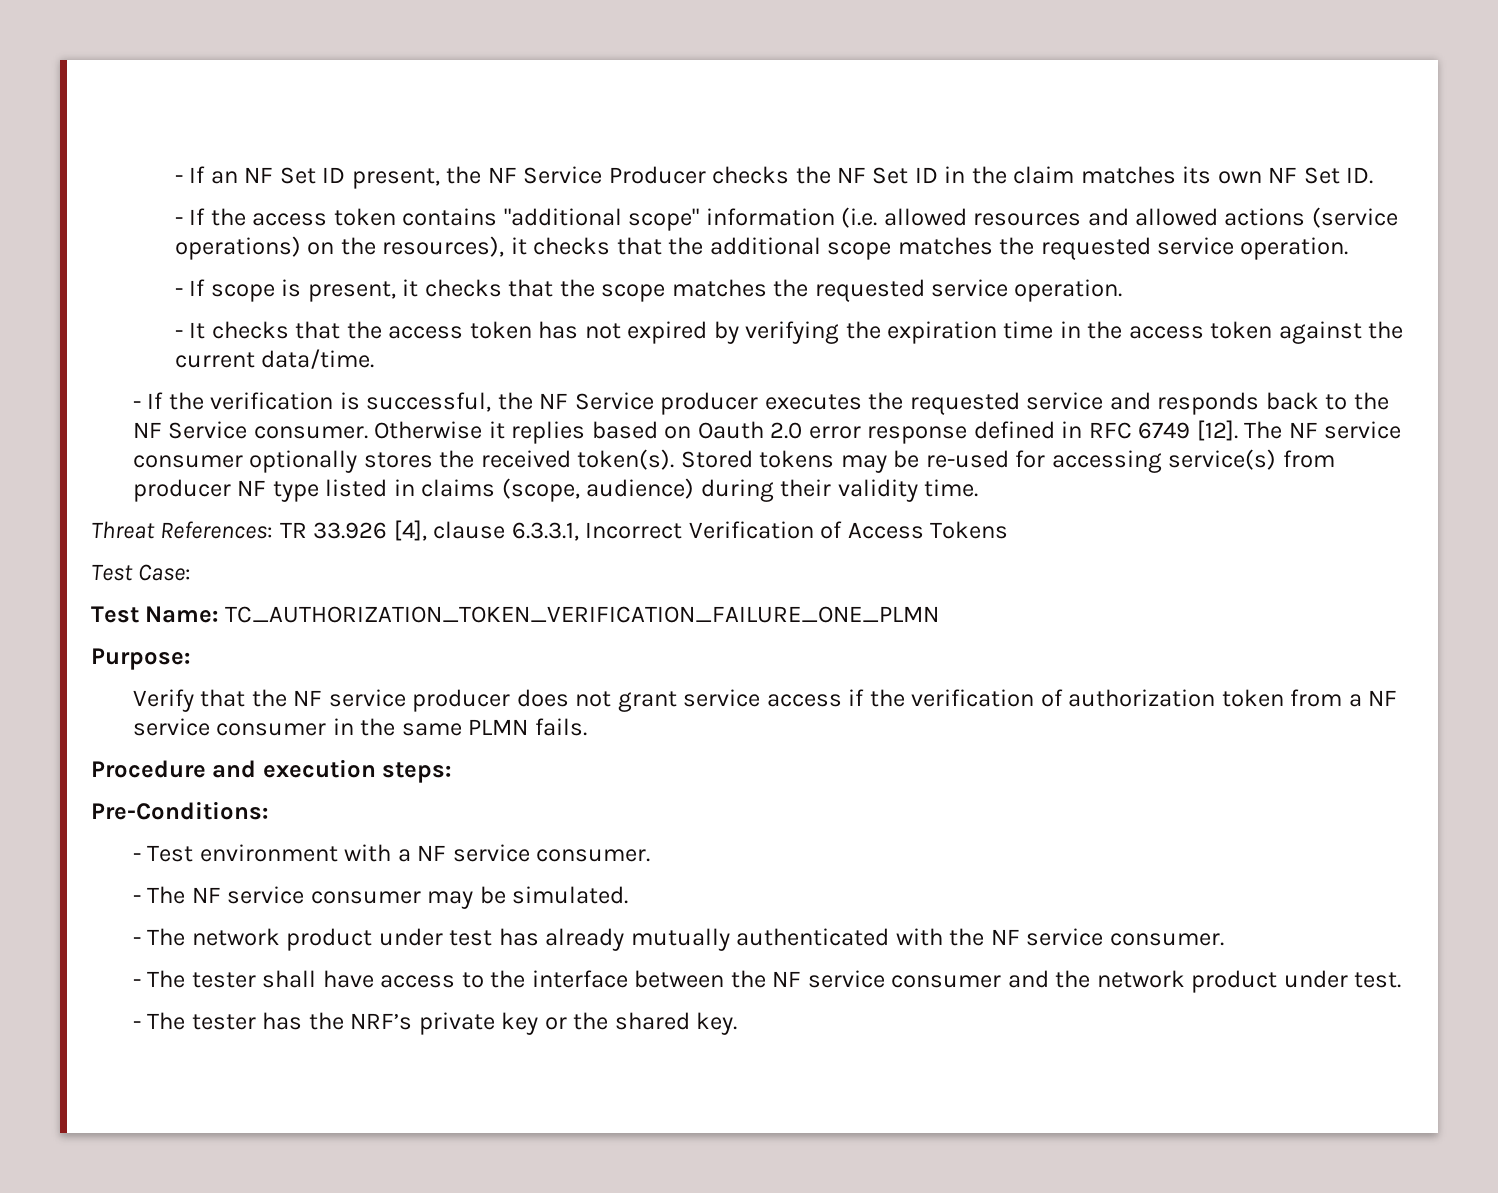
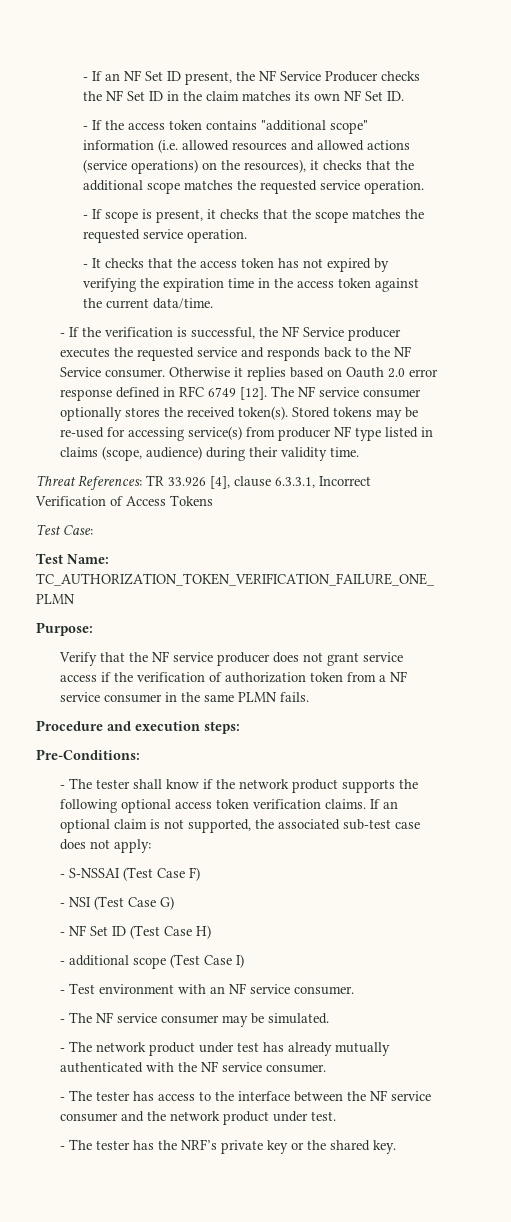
+ - The tester shall know if the network product supports the following optional access token verification claims. If an optional claim is not supported, the associated sub-test case does not apply:
+ - S-NSSAI (Test Case F)
+ - NSI (Test Case G)
+ - NF Set ID (Test Case H)
+ - additional scope (Test Case I)
- - Test environment with a NF service consumer.
+ - Test environment with an NF service consumer.
- - The tester shall have access to the interface between the NF service consumer and the network product under test.
+ - The tester has access to the interface between the NF service consumer and the network product under test.

